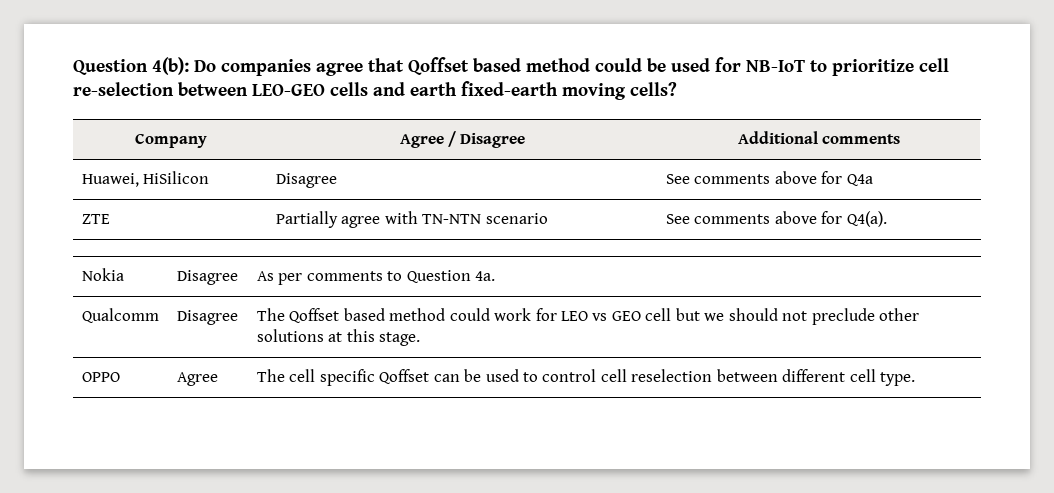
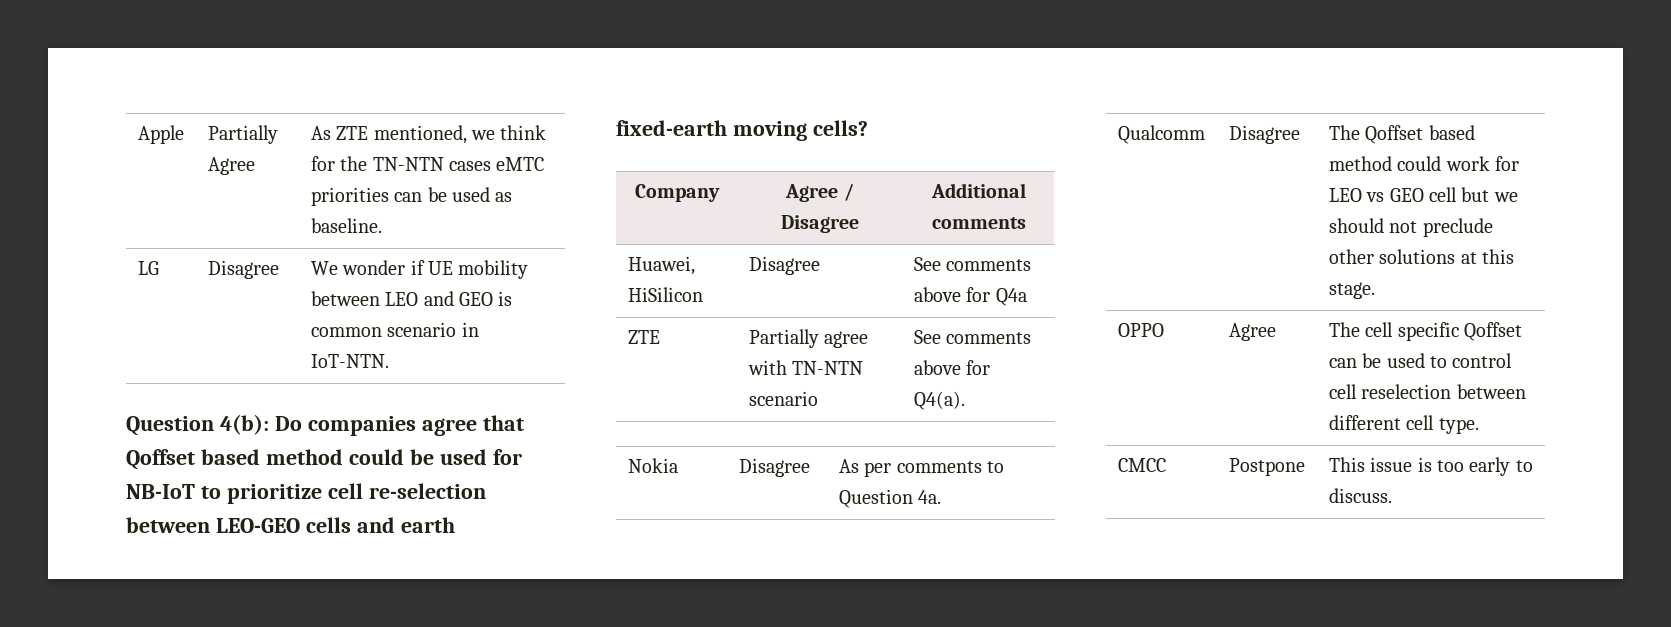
+ Apple | Partially Agree | As ZTE mentioned, we think for the TN-NTN cases eMTC priorities can be used as baseline.
+ LG | Disagree | We wonder if UE mobility between LEO and GEO is common scenario in IoT-NTN.
+ CMCC | Postpone | This issue is too early to discuss.

